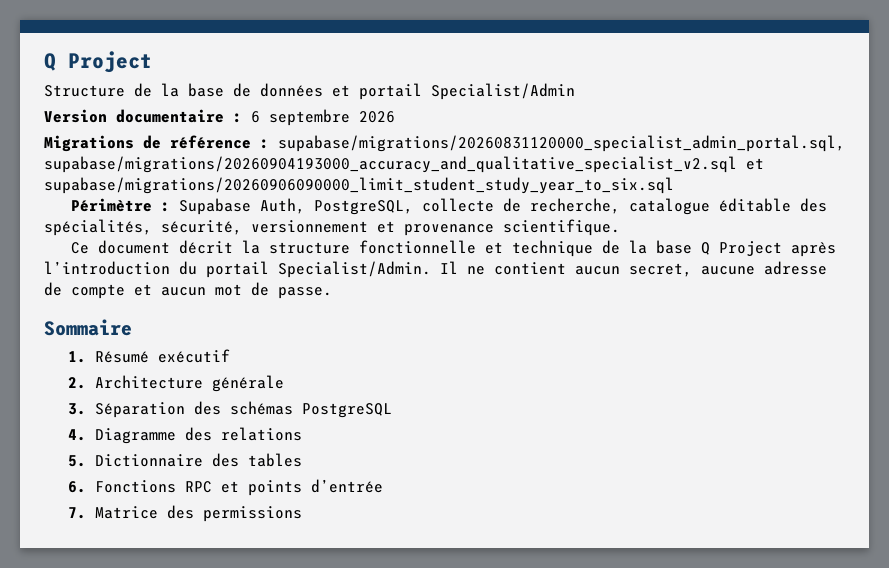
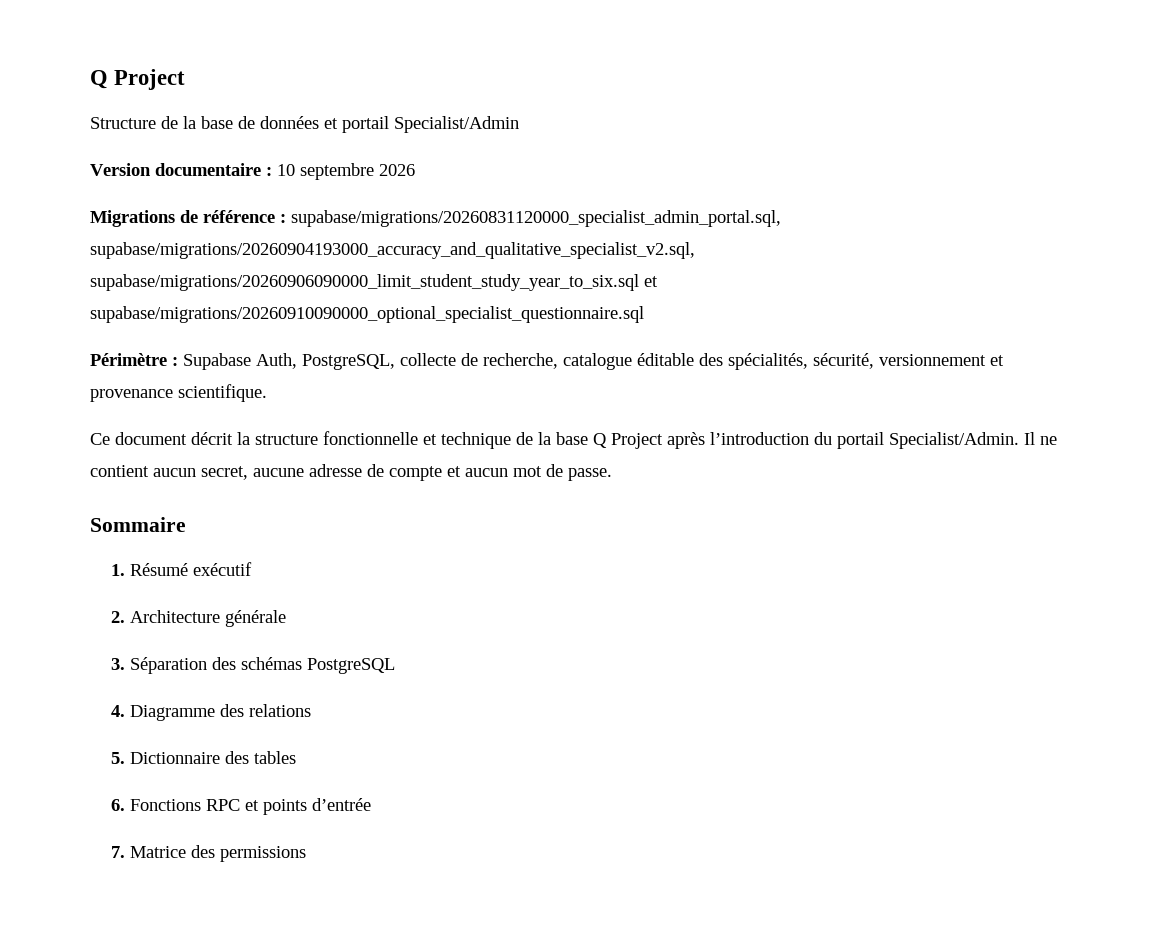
- Version documentaire : 6 septembre 2026
+ Version documentaire : 10 septembre 2026
- Migrations de référence : supabase/migrations/20260831120000_specialist_admin_portal.sql, supabase/migrations/20260904193000_accuracy_and_qualitative_specialist_v2.sql et supabase/migrations/20260906090000_limit_student_study_year_to_six.sql
+ Migrations de référence : supabase/migrations/20260831120000_specialist_admin_portal.sql, supabase/migrations/20260904193000_accuracy_and_qualitative_specialist_v2.sql, supabase/migrations/20260906090000_limit_student_study_year_to_six.sql et supabase/migrations/20260910090000_optional_specialist_questionnaire.sql

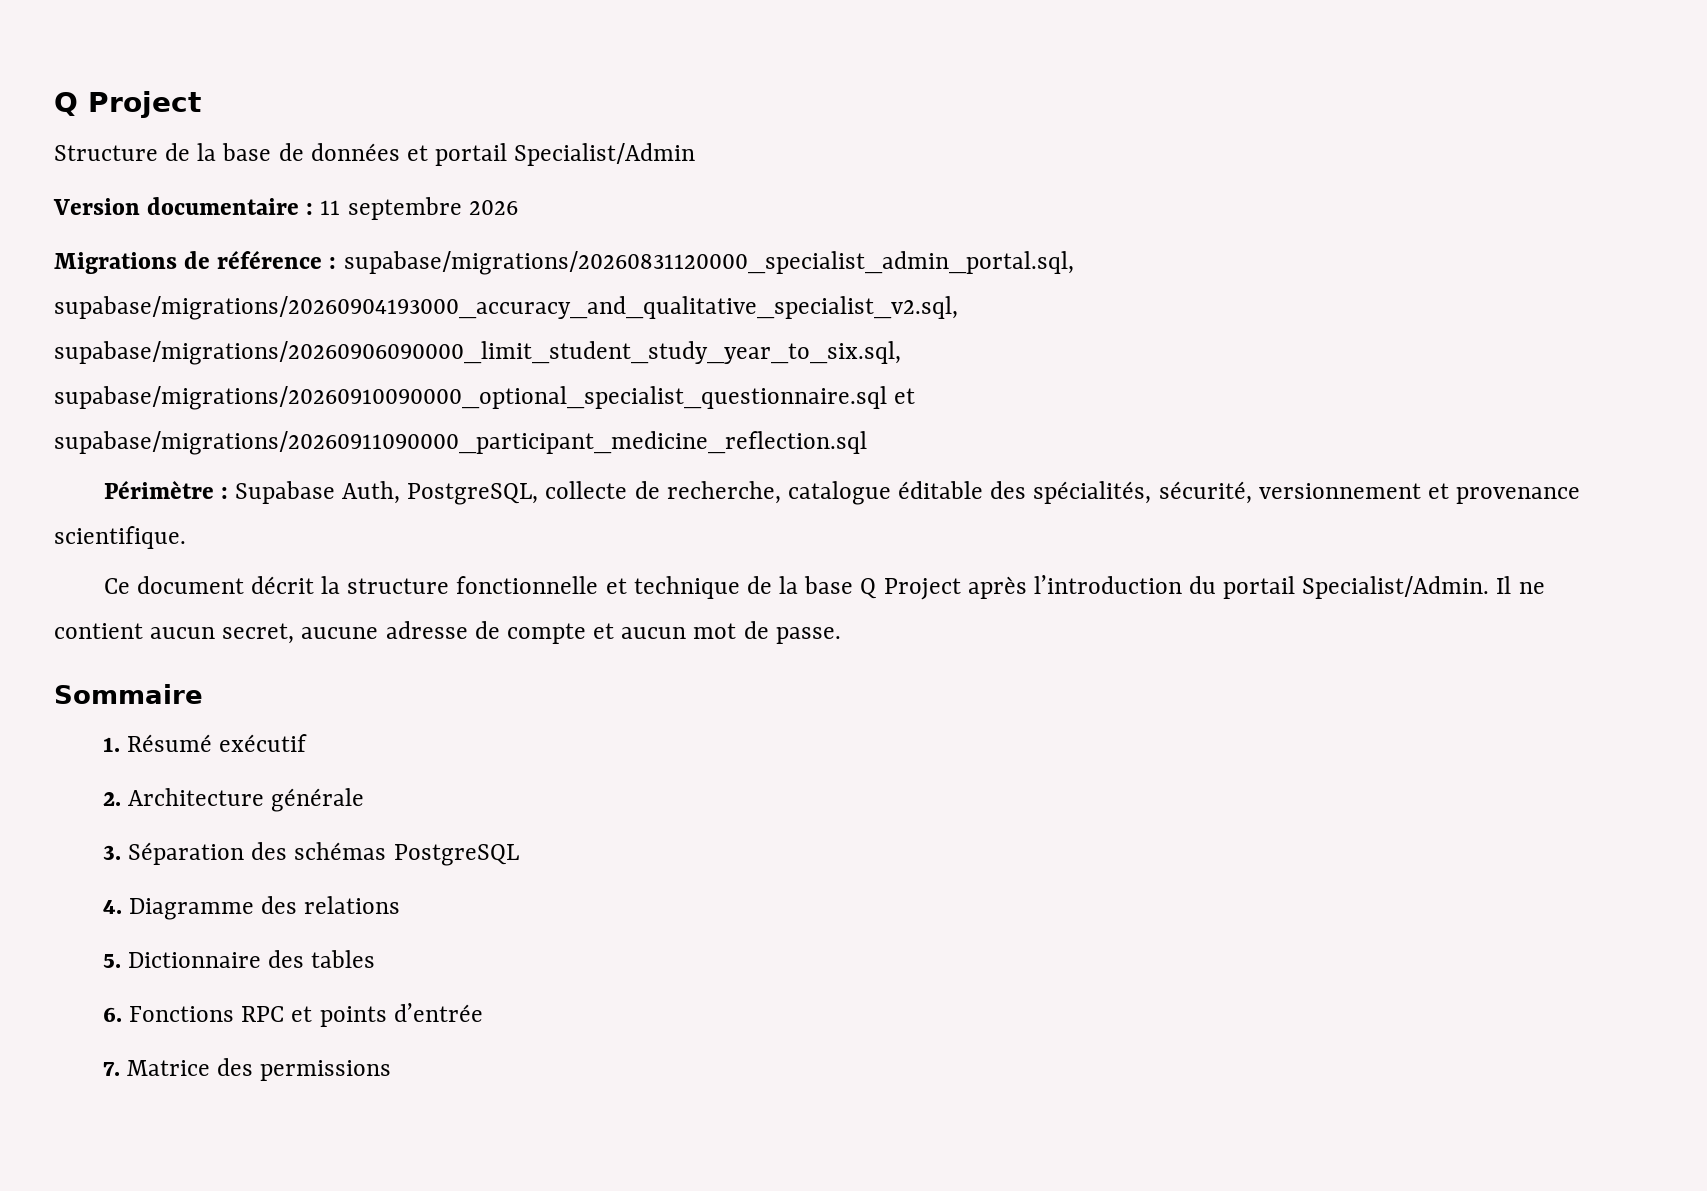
- Version documentaire : 10 septembre 2026
+ Version documentaire : 11 septembre 2026
- Migrations de référence : supabase/migrations/20260831120000_specialist_admin_portal.sql, supabase/migrations/20260904193000_accuracy_and_qualitative_specialist_v2.sql, supabase/migrations/20260906090000_limit_student_study_year_to_six.sql et supabase/migrations/20260910090000_optional_specialist_questionnaire.sql
+ Migrations de référence : supabase/migrations/20260831120000_specialist_admin_portal.sql, supabase/migrations/20260904193000_accuracy_and_qualitative_specialist_v2.sql, supabase/migrations/20260906090000_limit_student_study_year_to_six.sql, supabase/migrations/20260910090000_optional_specialist_questionnaire.sql et supabase/migrations/20260911090000_participant_medicine_reflection.sql

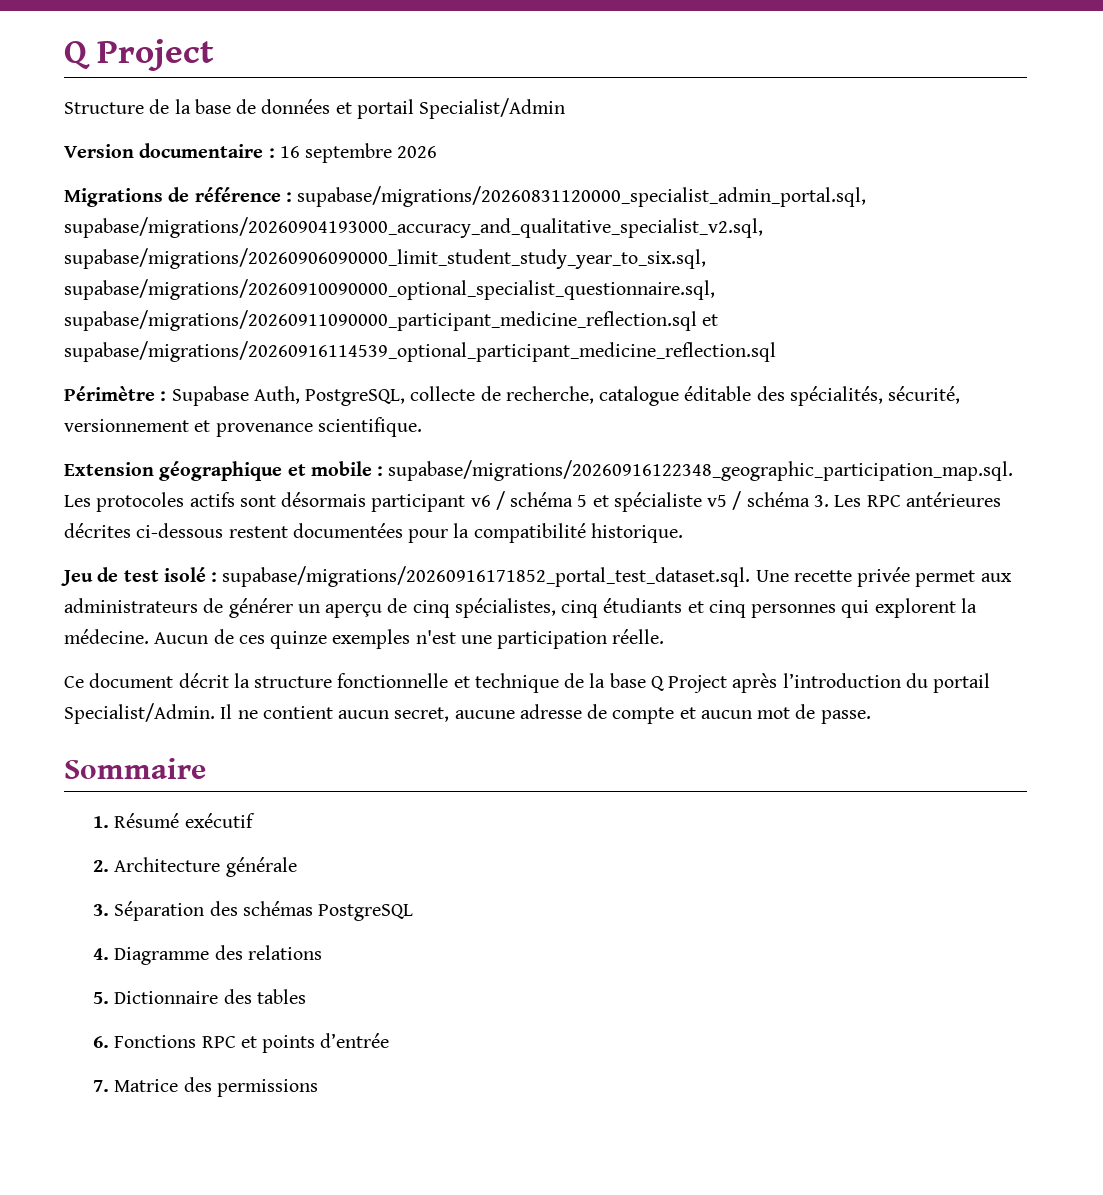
- Version documentaire : 11 septembre 2026
+ Version documentaire : 16 septembre 2026
- Migrations de référence : supabase/migrations/20260831120000_specialist_admin_portal.sql, supabase/migrations/20260904193000_accuracy_and_qualitative_specialist_v2.sql, supabase/migrations/20260906090000_limit_student_study_year_to_six.sql, supabase/migrations/20260910090000_optional_specialist_questionnaire.sql et supabase/migrations/20260911090000_participant_medicine_reflection.sql
+ Migrations de référence : supabase/migrations/20260831120000_specialist_admin_portal.sql, supabase/migrations/20260904193000_accuracy_and_qualitative_specialist_v2.sql, supabase/migrations/20260906090000_limit_student_study_year_to_six.sql, supabase/migrations/20260910090000_optional_specialist_questionnaire.sql, supabase/migrations/20260911090000_participant_medicine_reflection.sql et supabase/migrations/20260916114539_optional_participant_medicine_reflection.sql
+ Extension géographique et mobile : supabase/migrations/20260916122348_geographic_participation_map.sql. Les protocoles actifs sont désormais participant v6 / schéma 5 et spécialiste v5 / schéma 3. Les RPC antérieures décrites ci-dessous restent documentées pour la compatibilité historique.
+ Jeu de test isolé : supabase/migrations/20260916171852_portal_test_dataset.sql. Une recette privée permet aux administrateurs de générer un aperçu de cinq spécialistes, cinq étudiants et cinq personnes qui explorent la médecine. Aucun de ces quinze exemples n'est une participation réelle.

